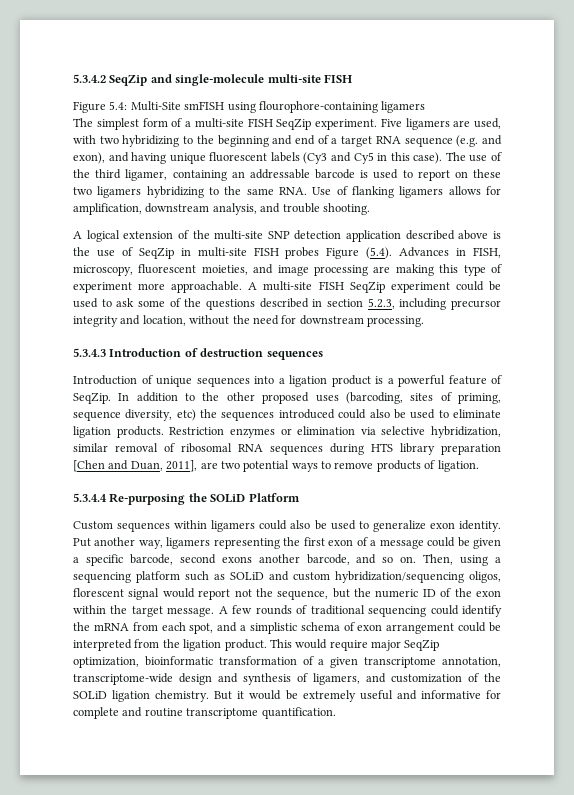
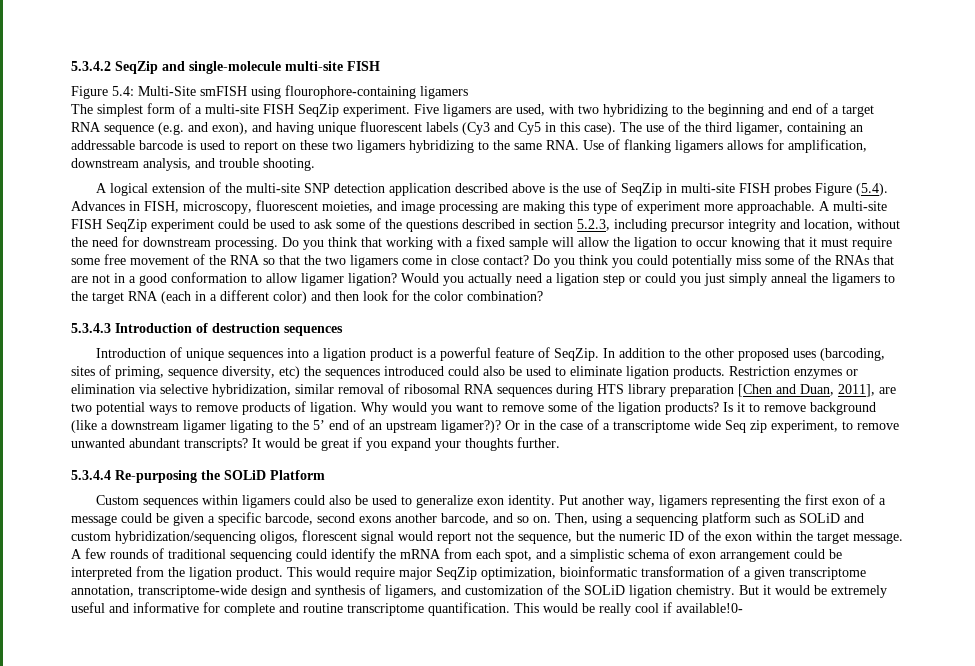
+ Do you think that working with a fixed sample will allow the ligation to occur knowing that it must require some free movement of the RNA so that the two ligamers come in close contact? Do you think you could potentially miss some of the RNAs that are not in a good conformation to allow ligamer ligation? Would you actually need a ligation step or could you just simply anneal the ligamers to the target RNA (each in a different color) and then look for the color combination?
+ Why would you want to remove some of the ligation products? Is it to remove background (like a downstream ligamer ligating to the 5’ end of an upstream ligamer?)? Or in the case of a transcriptome wide Seq zip experiment, to remove unwanted abundant transcripts? It would be great if you expand your thoughts further.
+ This would be really cool if available!0-

